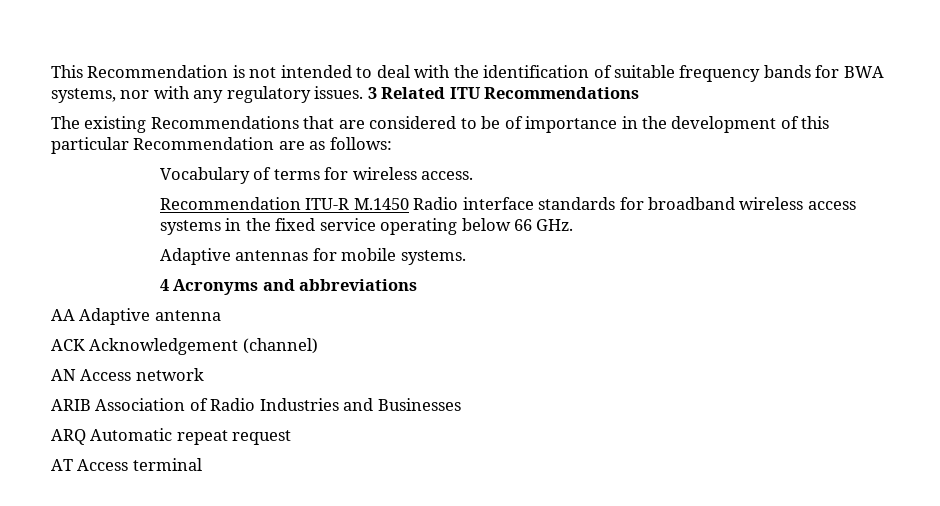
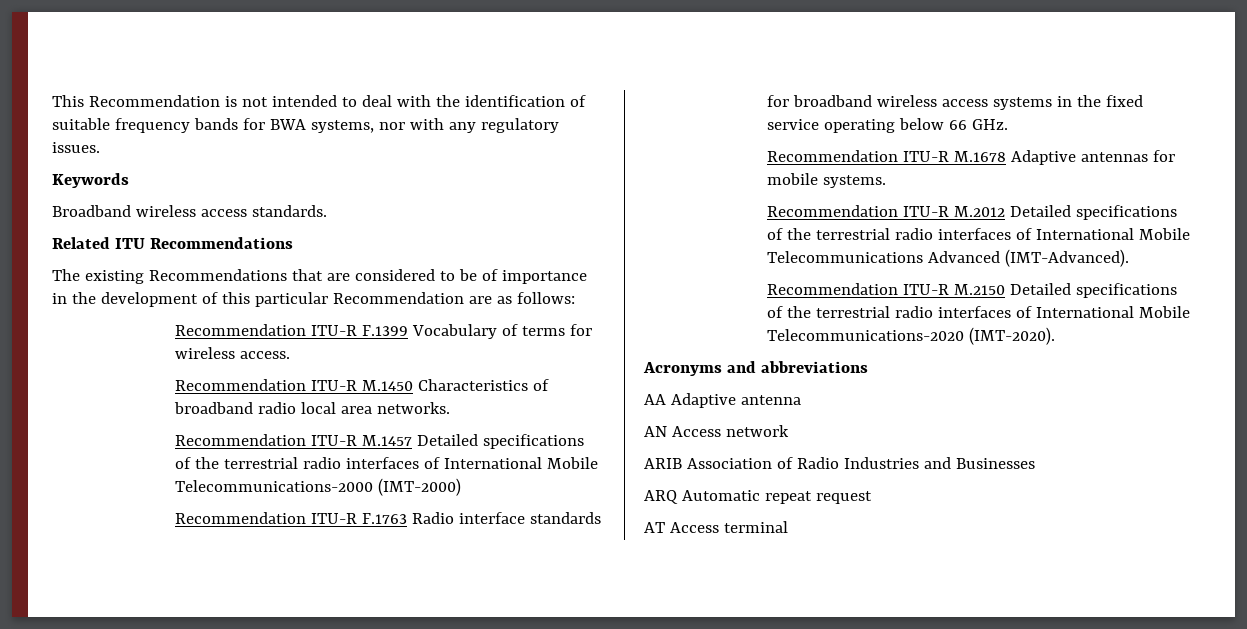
- This Recommendation is not intended to deal with the identification of suitable frequency bands for BWA systems, nor with any regulatory issues. 3 Related ITU Recommendations
+ This Recommendation is not intended to deal with the identification of suitable frequency bands for BWA systems, nor with any regulatory issues.
+ Keywords
+ Broadband wireless access standards.
+ Related ITU Recommendations
- Vocabulary of terms for wireless access.
+ Recommendation ITU-R F.1399 Vocabulary of terms for wireless access.
- Recommendation ITU-R M.1450 Radio interface standards for broadband wireless access systems in the fixed service operating below 66 GHz.
+ Recommendation ITU-R M.1450 Characteristics of broadband radio local area networks.
+ Recommendation ITU-R M.1457 Detailed specifications of the terrestrial radio interfaces of International Mobile Telecommunications-2000 (IMT-2000)
+ Recommendation ITU-R F.1763 Radio interface standards for broadband wireless access systems in the fixed service operating below 66 GHz.
- Adaptive antennas for mobile systems.
+ Recommendation ITU-R M.1678 Adaptive antennas for mobile systems.
- 4 Acronyms and abbreviations
+ Recommendation ITU-R M.2012 Detailed specifications of the terrestrial radio interfaces of International Mobile Telecommunications Advanced (IMT-Advanced).
+ Recommendation ITU-R M.2150 Detailed specifications of the terrestrial radio interfaces of International Mobile Telecommunications-2020 (IMT-2020).
+ Acronyms and abbreviations
- ACK Acknowledgement (channel)

